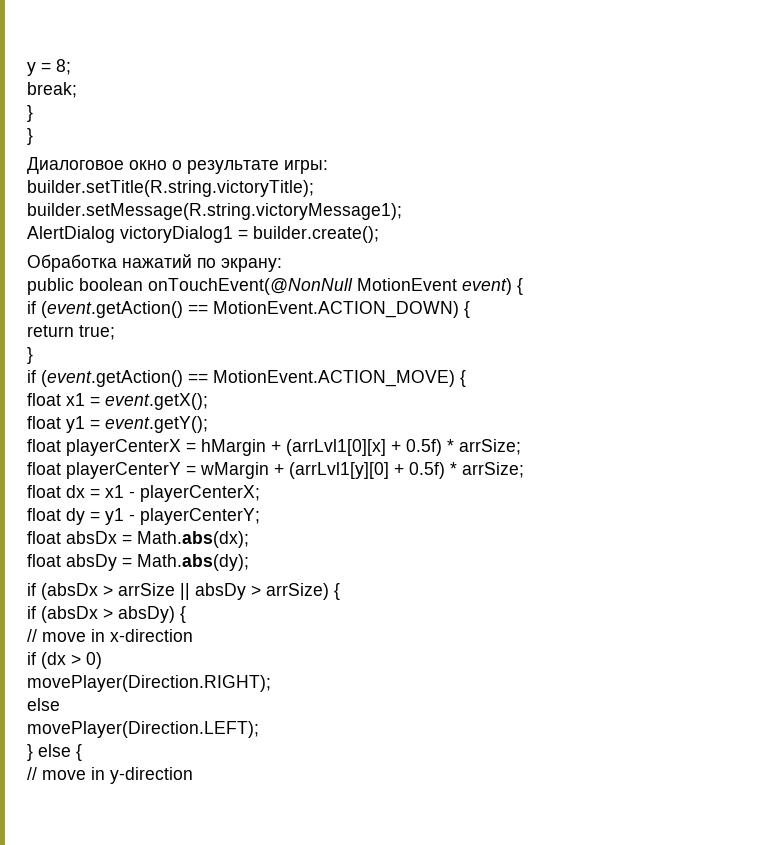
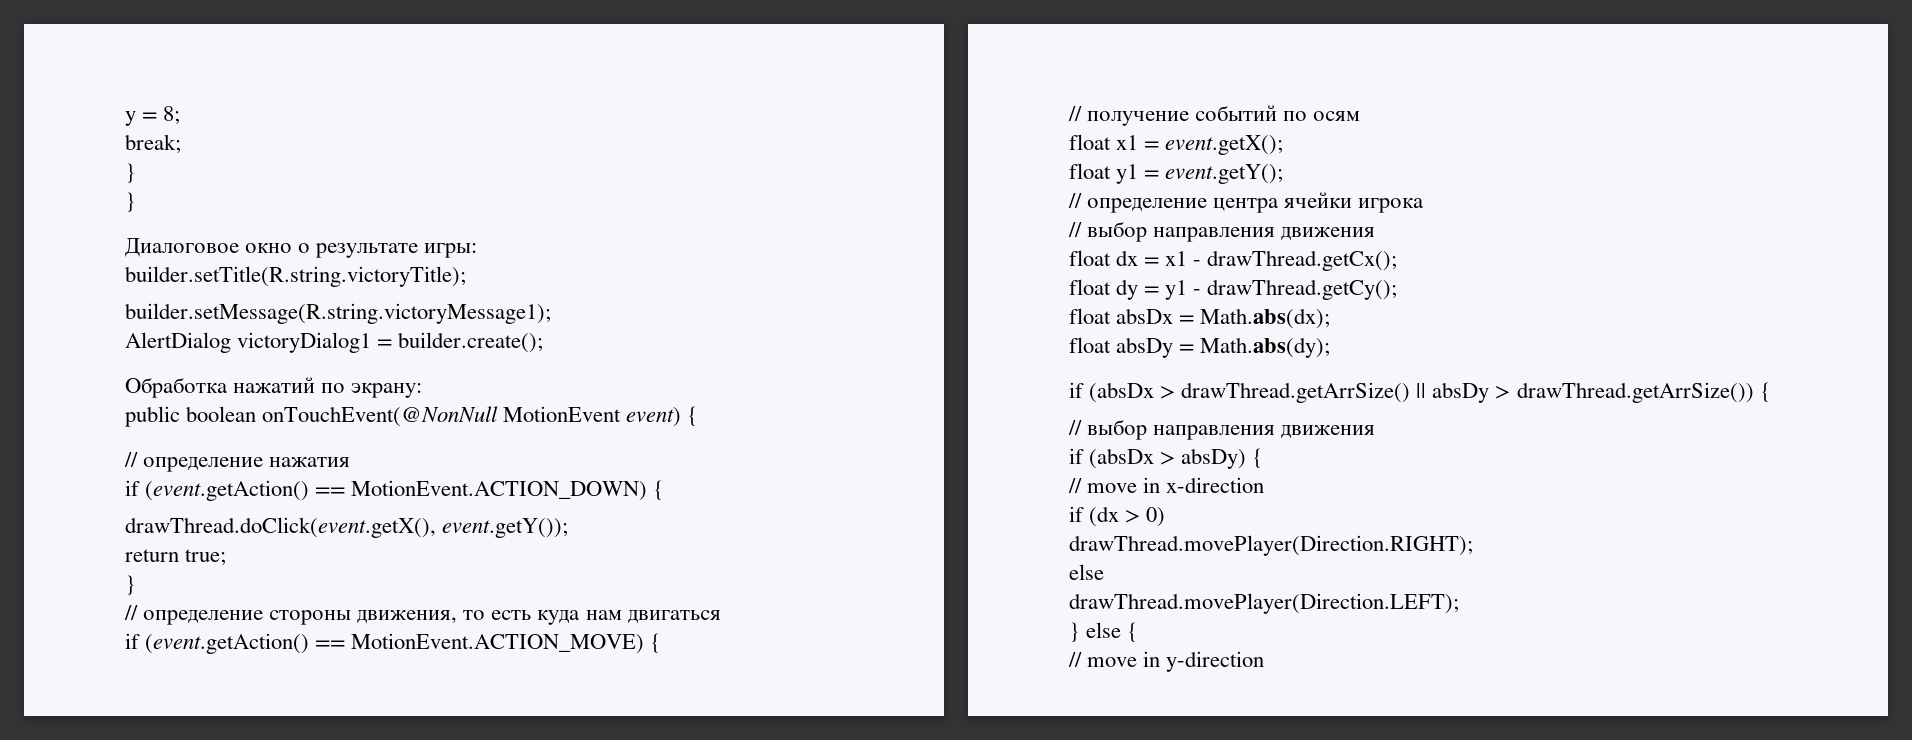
+ // определение нажатия
+ drawThread.doClick(event.getX(), event.getY());
+ // определение стороны движения, то есть куда нам двигаться
+ // получение событий по осям
- float playerCenterX = hMargin + (arrLvl1[0][x] + 0.5f) * arrSize;
- float playerCenterY = wMargin + (arrLvl1[y][0] + 0.5f) * arrSize;
+ // определение центра ячейки игрока
+ // выбор направления движения
- float dx = x1 - playerCenterX;
+ float dx = x1 - drawThread.getCx();
- float dy = y1 - playerCenterY;
+ float dy = y1 - drawThread.getCy();
- if (absDx > arrSize || absDy > arrSize) {
+ if (absDx > drawThread.getArrSize() || absDy > drawThread.getArrSize()) {
+ // выбор направления движения
- movePlayer(Direction.RIGHT);
+ drawThread.movePlayer(Direction.RIGHT);
- movePlayer(Direction.LEFT);
+ drawThread.movePlayer(Direction.LEFT);

